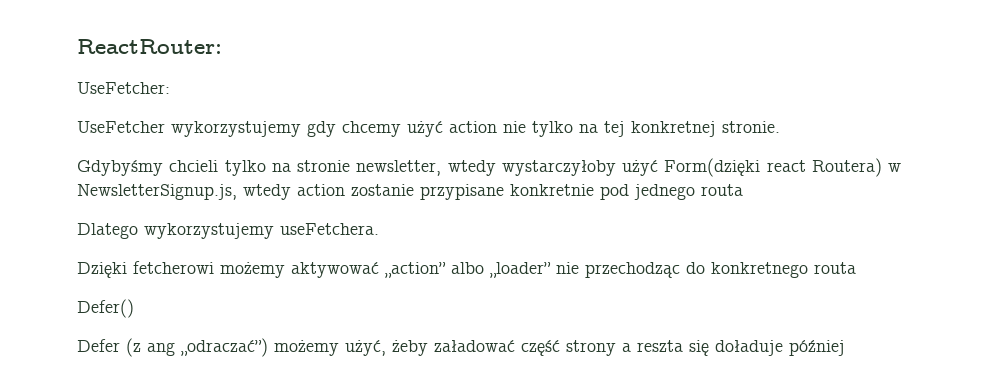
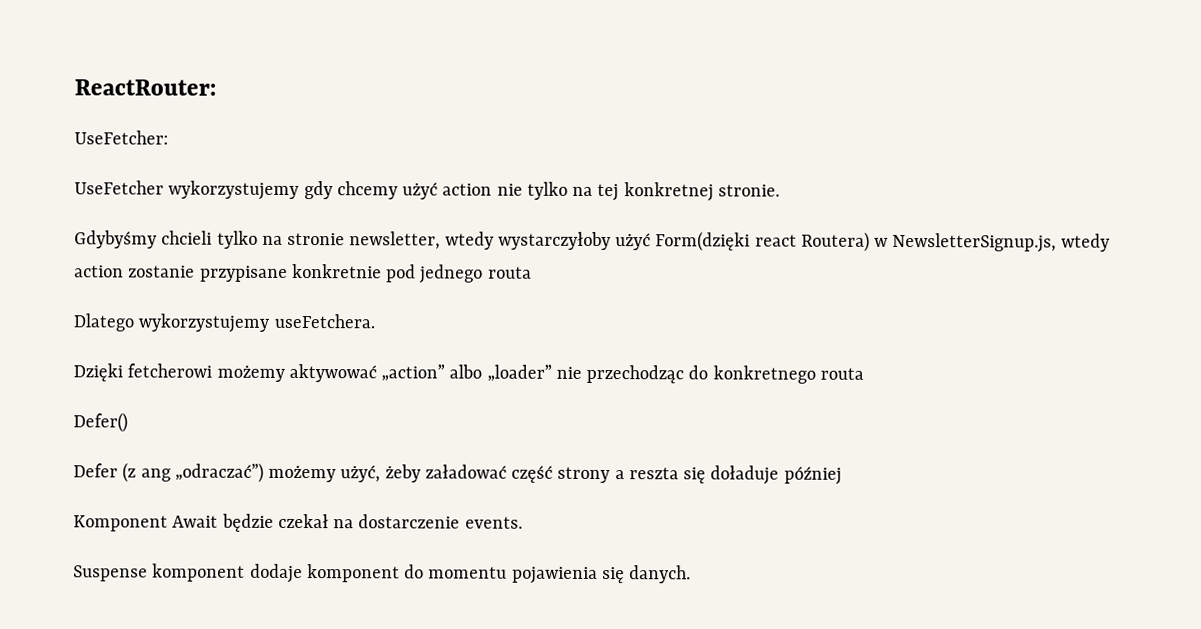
+ Komponent Await będzie czekał na dostarczenie events.
+ Suspense komponent dodaje komponent do momentu pojawienia się danych.

